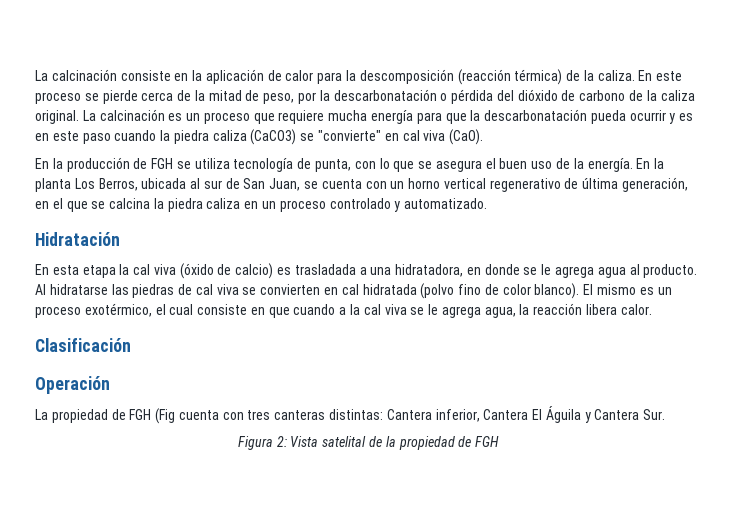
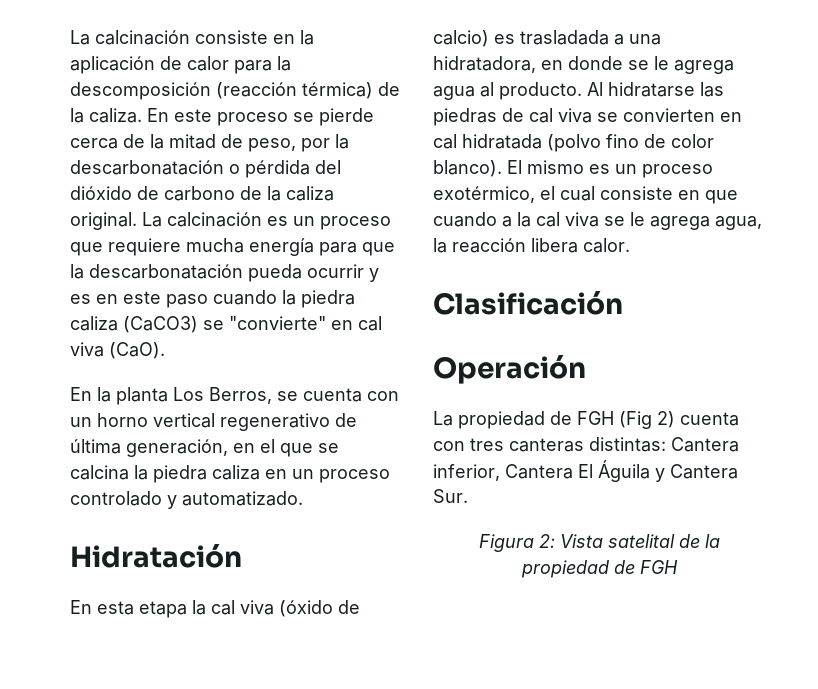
- En la producción de FGH se utiliza tecnología de punta, con lo que se asegura el buen uso de la energía. En la planta Los Berros, ubicada al sur de San Juan, se cuenta con un horno vertical regenerativo de última generación, en el que se calcina la piedra caliza en un proceso controlado y automatizado.
+ En la planta Los Berros, se cuenta con un horno vertical regenerativo de última generación, en el que se calcina la piedra caliza en un proceso controlado y automatizado.
- La propiedad de FGH (Fig cuenta con tres canteras distintas: Cantera inferior, Cantera El Águila y Cantera Sur.
+ La propiedad de FGH (Fig 2) cuenta con tres canteras distintas: Cantera inferior, Cantera El Águila y Cantera Sur.

